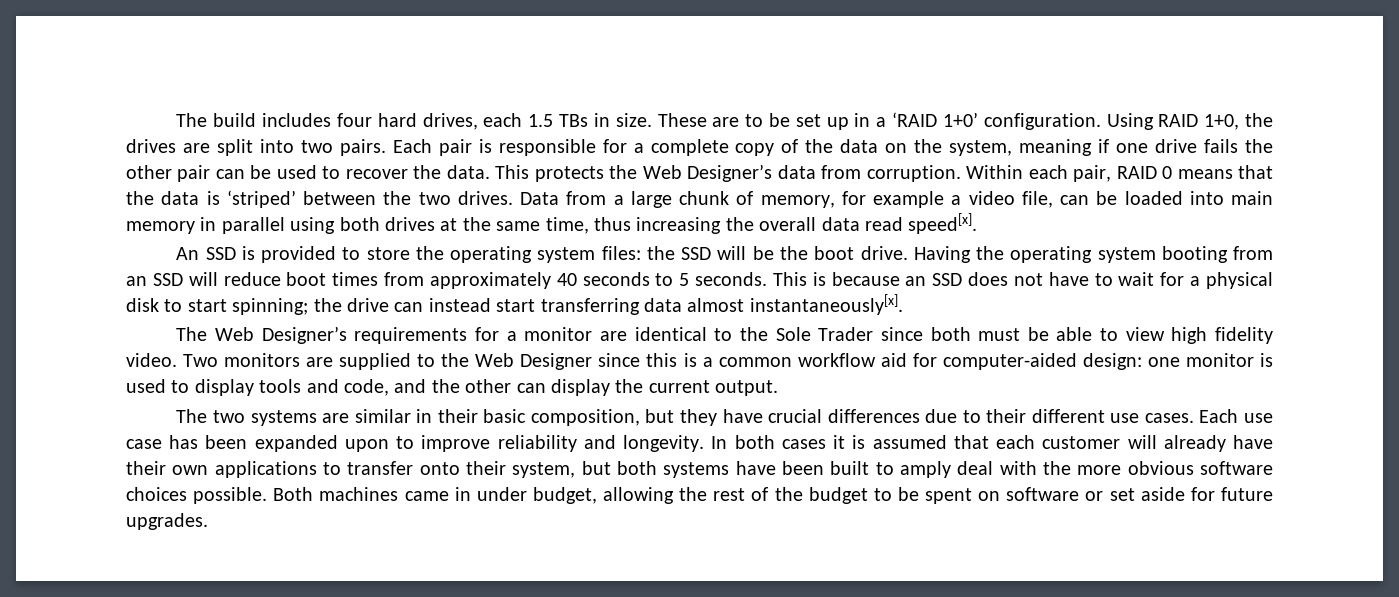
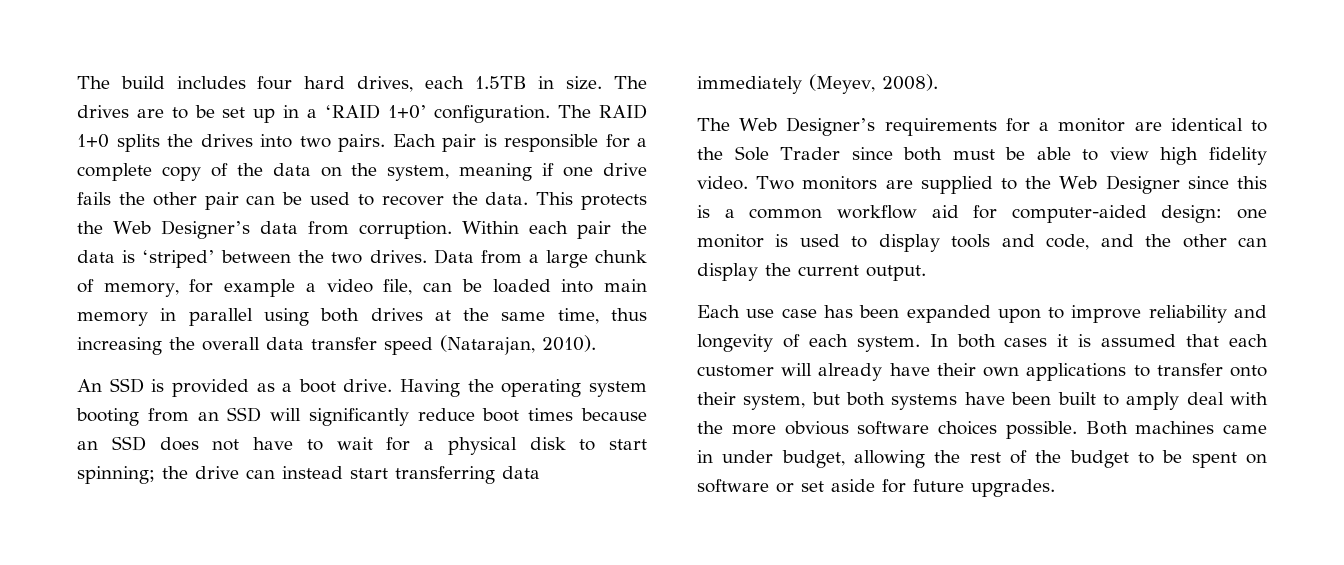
- The build includes four hard drives, each 1.5 TBs in size. These are to be set up in a ‘RAID 1+0’ configuration.
+ The build includes four hard drives, each 1.5TB in size. The drives are to be set up in a ‘RAID 1+0’ configuration.
- Using RAID 1+0, the drives are split into two pairs.
+ The RAID 1+0 splits the drives into two pairs.
- Within each pair, RAID 0 means that the data is ‘striped’ between the two drives.
+ Within each pair the data is ‘striped’ between the two drives.
- Data from a large chunk of memory, for example a video file, can be loaded into main memory in parallel using both drives at the same time, thus increasing the overall data read speed[x].
+ Data from a large chunk of memory, for example a video file, can be loaded into main memory in parallel using both drives at the same time, thus increasing the overall data transfer speed (Natarajan, 2010).
- An SSD is provided to store the operating system files: the SSD will be the boot drive.
+ An SSD is provided as a boot drive.
- Having the operating system booting from an SSD will reduce boot times from approximately 40 seconds to 5 seconds. This is because an SSD does not have to wait for a physical disk to start spinning; the drive can instead start transferring data almost instantaneously[x].
+ Having the operating system booting from an SSD will significantly reduce boot times because an SSD does not have to wait for a physical disk to start spinning; the drive can instead start transferring data immediately (Meyev, 2008).
- The two systems are similar in their basic composition, but they have crucial differences due to their different use cases. Each use case has been expanded upon to improve reliability and longevity.
+ Each use case has been expanded upon to improve reliability and longevity of each system.

